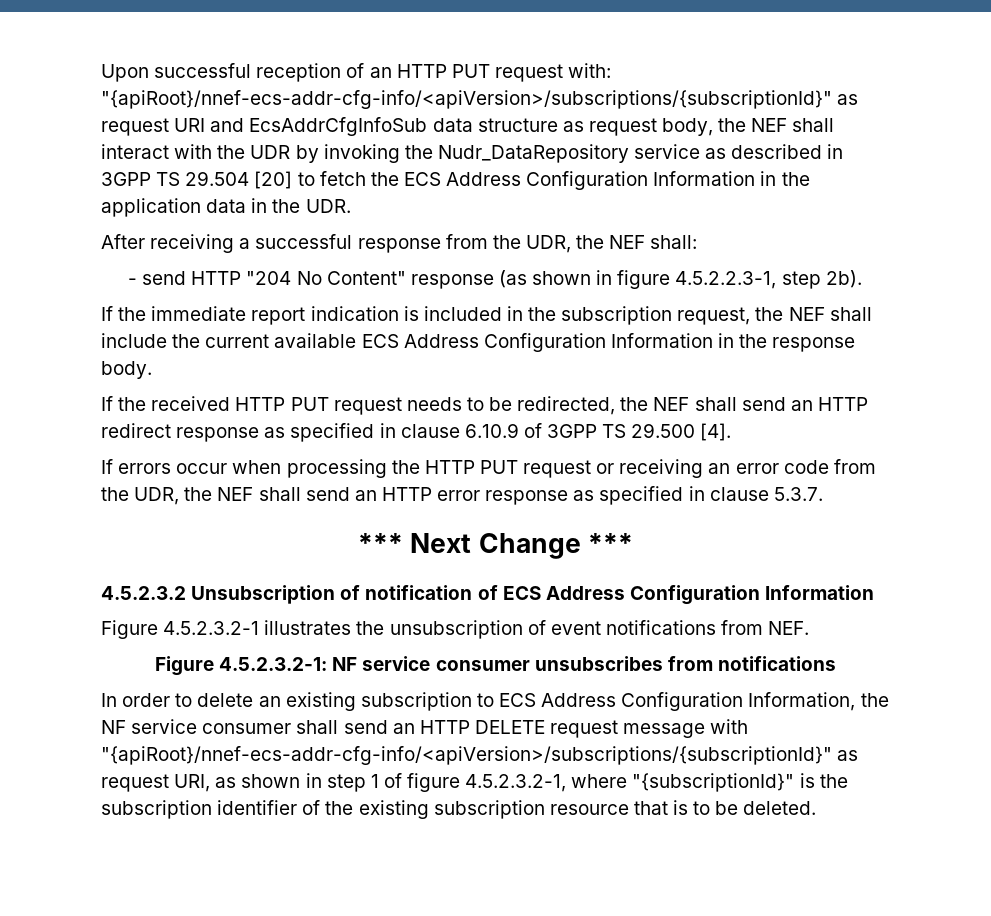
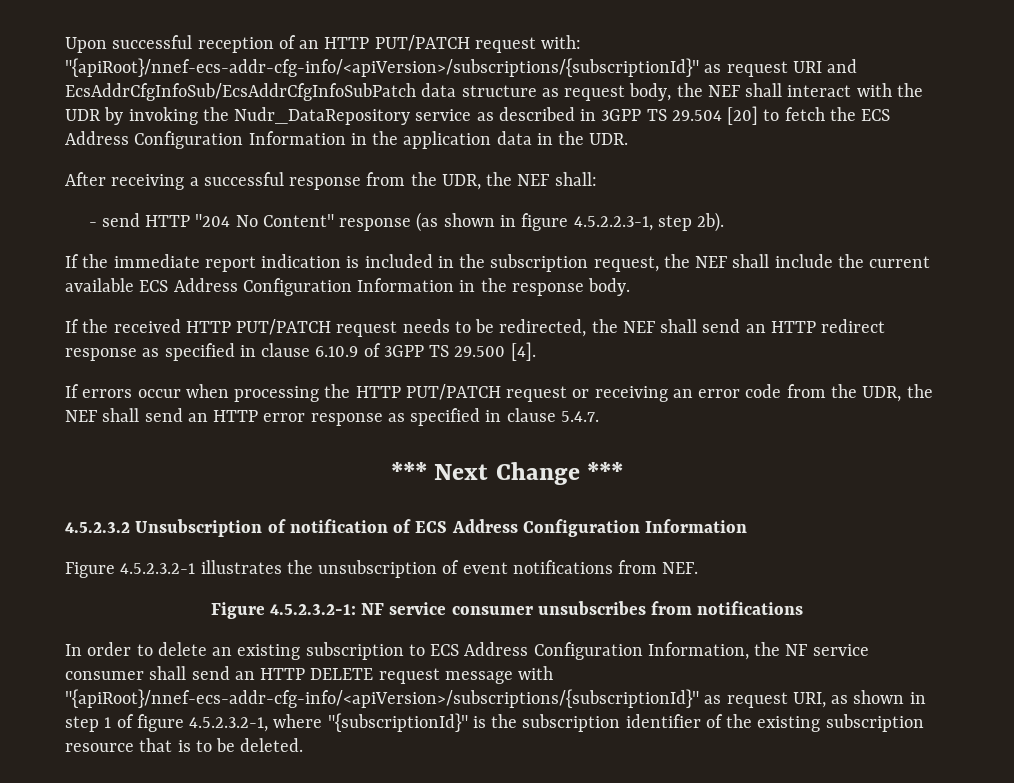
- Upon successful reception of an HTTP PUT request with: "{apiRoot}/nnef-ecs-addr-cfg-info/<apiVersion>/subscriptions/{subscriptionId}" as request URI and EcsAddrCfgInfoSub data structure as request body, the NEF shall interact with the UDR by invoking the Nudr_DataRepository service as described in 3GPP TS 29.504 [20] to fetch the ECS Address Configuration Information in the application data in the UDR.
+ Upon successful reception of an HTTP PUT/PATCH request with: "{apiRoot}/nnef-ecs-addr-cfg-info/<apiVersion>/subscriptions/{subscriptionId}" as request URI and EcsAddrCfgInfoSub/EcsAddrCfgInfoSubPatch data structure as request body, the NEF shall interact with the UDR by invoking the Nudr_DataRepository service as described in 3GPP TS 29.504 [20] to fetch the ECS Address Configuration Information in the application data in the UDR.
- If the received HTTP PUT request needs to be redirected, the NEF shall send an HTTP redirect response as specified in clause 6.10.9 of 3GPP TS 29.500 [4].
+ If the received HTTP PUT/PATCH request needs to be redirected, the NEF shall send an HTTP redirect response as specified in clause 6.10.9 of 3GPP TS 29.500 [4].
- If errors occur when processing the HTTP PUT request or receiving an error code from the UDR, the NEF shall send an HTTP error response as specified in clause 5.3.7.
+ If errors occur when processing the HTTP PUT/PATCH request or receiving an error code from the UDR, the NEF shall send an HTTP error response as specified in clause 5.4.7.

